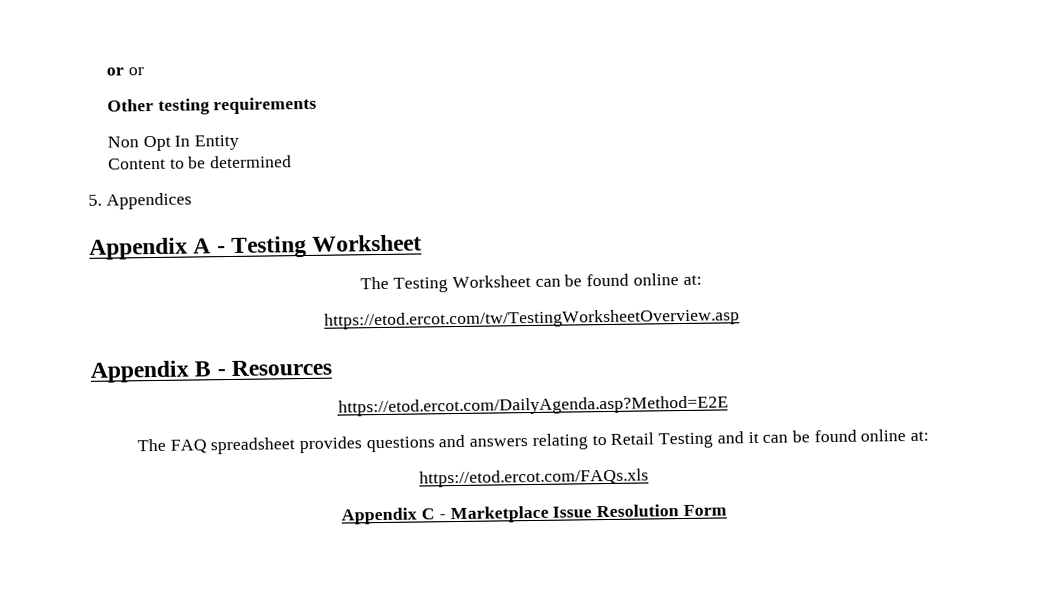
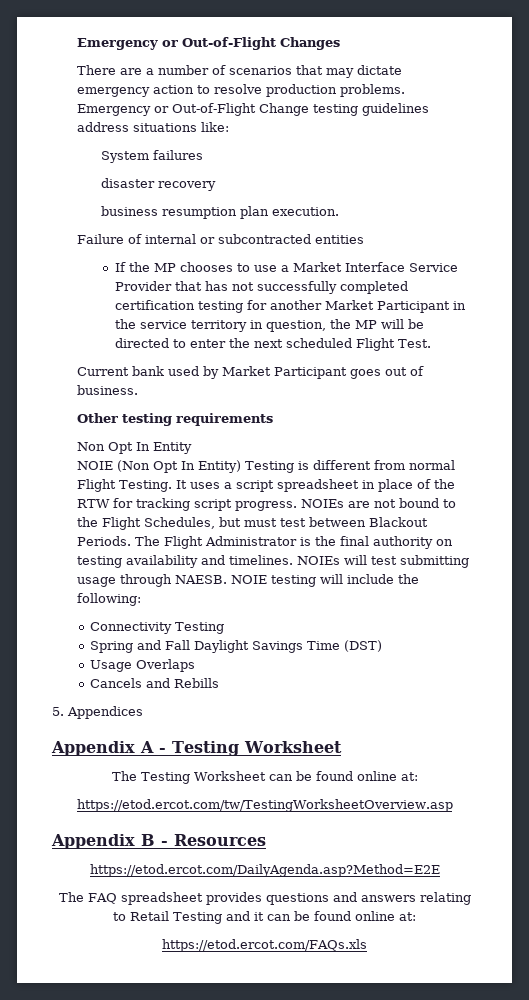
- or or
+ Emergency or Out-of-Flight Changes
+ There are a number of scenarios that may dictate emergency action to resolve production problems. Emergency or Out-of-Flight Change testing guidelines address situations like:
+ System failures
+ disaster recovery
+ business resumption plan execution.
+ Failure of internal or subcontracted entities
+ If the MP chooses to use a Market Interface Service Provider that has not successfully completed certification testing for another Market Participant in the service territory in question, the MP will be directed to enter the next scheduled Flight Test.
+ Current bank used by Market Participant goes out of business.
- Content to be determined
+ NOIE (Non Opt In Entity) Testing is different from normal Flight Testing. It uses a script spreadsheet in place of the RTW for tracking script progress. NOIEs are not bound to the Flight Schedules, but must test between Blackout Periods. The Flight Administrator is the final authority on testing availability and timelines. NOIEs will test submitting usage through NAESB. NOIE testing will include the following:
+ Connectivity Testing
+ Spring and Fall Daylight Savings Time (DST)
+ Usage Overlaps
+ Cancels and Rebills
- Appendix C - Marketplace Issue Resolution Form

